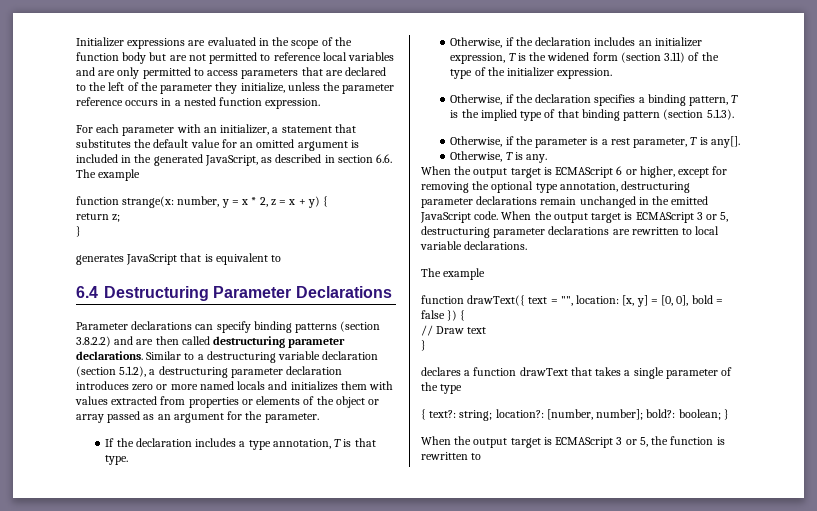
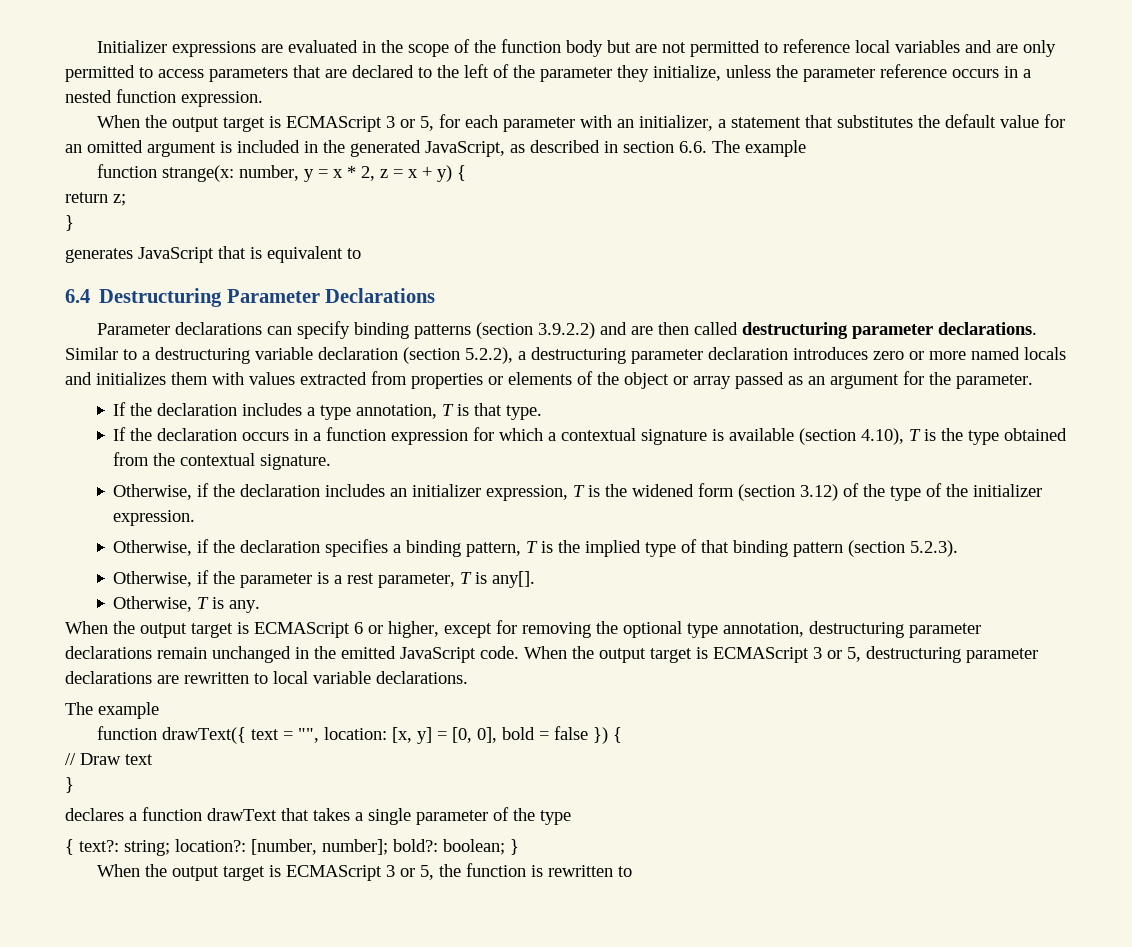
- For each parameter with an initializer, a statement that substitutes the default value for an omitted argument is included in the generated JavaScript, as described in section 6.6. The example
+ When the output target is ECMAScript 3 or 5, for each parameter with an initializer, a statement that substitutes the default value for an omitted argument is included in the generated JavaScript, as described in section 6.6. The example
- Parameter declarations can specify binding patterns (section 3.8.2.2) and are then called destructuring parameter declarations.
+ Parameter declarations can specify binding patterns (section 3.9.2.2) and are then called destructuring parameter declarations.
- Similar to a destructuring variable declaration (section 5.1.2), a destructuring parameter declaration introduces zero or more named locals and initializes them with values extracted from properties or elements of the object or array passed as an argument for the parameter.
+ Similar to a destructuring variable declaration (section 5.2.2), a destructuring parameter declaration introduces zero or more named locals and initializes them with values extracted from properties or elements of the object or array passed as an argument for the parameter.
+ If the declaration occurs in a function expression for which a contextual signature is available (section 4.10), T is the type obtained from the contextual signature.
- Otherwise, if the declaration includes an initializer expression, T is the widened form (section 3.11) of the type of the initializer expression.
+ Otherwise, if the declaration includes an initializer expression, T is the widened form (section 3.12) of the type of the initializer expression.
- Otherwise, if the declaration specifies a binding pattern, T is the implied type of that binding pattern (section 5.1.3).
+ Otherwise, if the declaration specifies a binding pattern, T is the implied type of that binding pattern (section 5.2.3).

